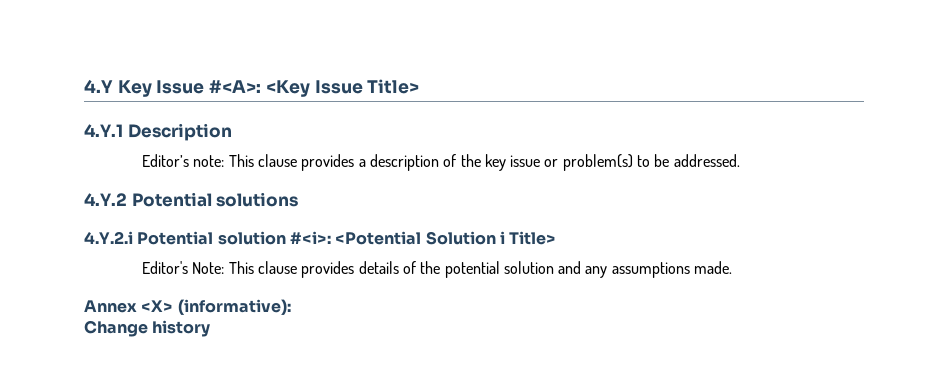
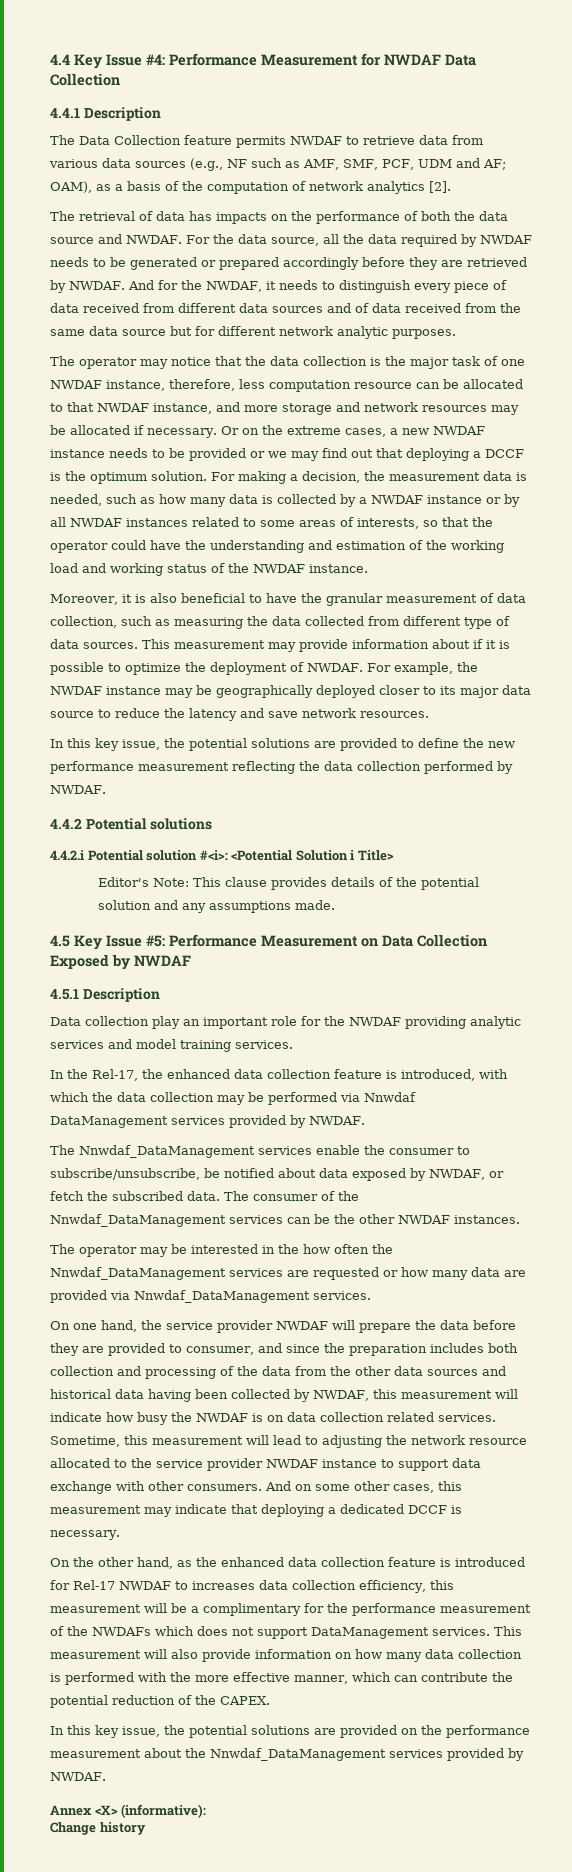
- 4.Y Key Issue #<A>: <Key Issue Title>
- 4.Y.1 Description
- Editor’s note: This clause provides a description of the key issue or problem(s) to be addressed.
- 4.Y.2 Potential solutions
+ 4.4 Key Issue #4: Performance Measurement for NWDAF Data Collection
+ 4.4.1 Description
+ The Data Collection feature permits NWDAF to retrieve data from various data sources (e.g., NF such as AMF, SMF, PCF, UDM and AF; OAM), as a basis of the computation of network analytics [2].
+ The retrieval of data has impacts on the performance of both the data source and NWDAF. For the data source, all the data required by NWDAF needs to be generated or prepared accordingly before they are retrieved by NWDAF. And for the NWDAF, it needs to distinguish every piece of data received from different data sources and of data received from the same data source but for different network analytic purposes.
+ The operator may notice that the data collection is the major task of one NWDAF instance, therefore, less computation resource can be allocated to that NWDAF instance, and more storage and network resources may be allocated if necessary. Or on the extreme cases, a new NWDAF instance needs to be provided or we may find out that deploying a DCCF is the optimum solution. For making a decision, the measurement data is needed, such as how many data is collected by a NWDAF instance or by all NWDAF instances related to some areas of interests, so that the operator could have the understanding and estimation of the working load and working status of the NWDAF instance.
+ Moreover, it is also beneficial to have the granular measurement of data collection, such as measuring the data collected from different type of data sources. This measurement may provide information about if it is possible to optimize the deployment of NWDAF. For example, the NWDAF instance may be geographically deployed closer to its major data source to reduce the latency and save network resources.
+ In this key issue, the potential solutions are provided to define the new performance measurement reflecting the data collection performed by NWDAF.
+ 4.4.2 Potential solutions
- 4.Y.2.i Potential solution #<i>: <Potential Solution i Title>
+ 4.4.2.i Potential solution #<i>: <Potential Solution i Title>
+ 4.5 Key Issue #5: Performance Measurement on Data Collection Exposed by NWDAF
+ 4.5.1 Description
+ Data collection play an important role for the NWDAF providing analytic services and model training services.
+ In the Rel-17, the enhanced data collection feature is introduced, with which the data collection may be performed via Nnwdaf DataManagement services provided by NWDAF.
+ The Nnwdaf_DataManagement services enable the consumer to subscribe/unsubscribe, be notified about data exposed by NWDAF, or fetch the subscribed data. The consumer of the Nnwdaf_DataManagement services can be the other NWDAF instances.
+ The operator may be interested in the how often the Nnwdaf_DataManagement services are requested or how many data are provided via Nnwdaf_DataManagement services.
+ On one hand, the service provider NWDAF will prepare the data before they are provided to consumer, and since the preparation includes both collection and processing of the data from the other data sources and historical data having been collected by NWDAF, this measurement will indicate how busy the NWDAF is on data collection related services. Sometime, this measurement will lead to adjusting the network resource allocated to the service provider NWDAF instance to support data exchange with other consumers. And on some other cases, this measurement may indicate that deploying a dedicated DCCF is necessary.
+ On the other hand, as the enhanced data collection feature is introduced for Rel-17 NWDAF to increases data collection efficiency, this measurement will be a complimentary for the performance measurement of the NWDAFs which does not support DataManagement services. This measurement will also provide information on how many data collection is performed with the more effective manner, which can contribute the potential reduction of the CAPEX.
+ In this key issue, the potential solutions are provided on the performance measurement about the Nnwdaf_DataManagement services provided by NWDAF.

